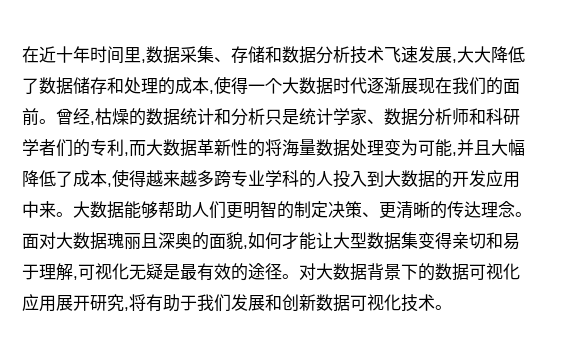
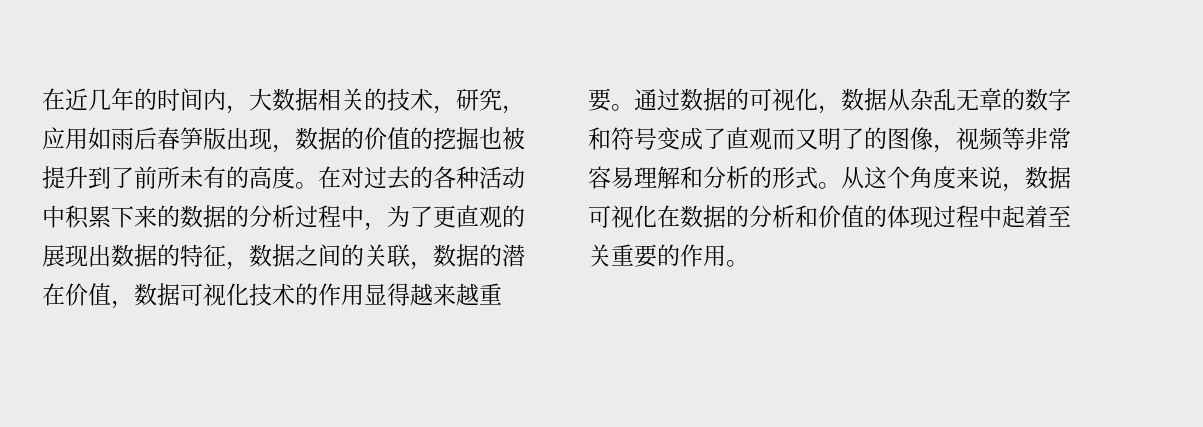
- 在近十年时间里,数据采集、存储和数据分析技术飞速发展,大大降低了数据储存和处理的成本,使得一个大数据时代逐渐展现在我们的面前。曾经,枯燥的数据统计和分析只是统计学家、数据分析师和科研学者们的专利,而大数据革新性的将海量数据处理变为可能,并且大幅降低了成本,使得越来越多跨专业学科的人投入到大数据的开发应用中来。大数据能够帮助人们更明智的制定决策、更清晰的传达理念。面对大数据瑰丽且深奥的面貌,如何才能让大型数据集变得亲切和易于理解,可视化无疑是最有效的途径。对大数据背景下的数据可视化应用展开研究,将有助于我们发展和创新数据可视化技术。
+ 在近几年的时间内，大数据相关的技术，研究，应用如雨后春笋版出现，数据的价值的挖掘也被提升到了前所未有的高度。在对过去的各种活动中积累下来的数据的分析过程中，为了更直观的展现出数据的特征，数据之间的关联，数据的潜在价值，数据可视化技术的作用显得越来越重要。通过数据的可视化，数据从杂乱无章的数字和符号变成了直观而又明了的图像，视频等非常容易理解和分析的形式。从这个角度来说，数据可视化在数据的分析和价值的体现过程中起着至关重要的作用。

